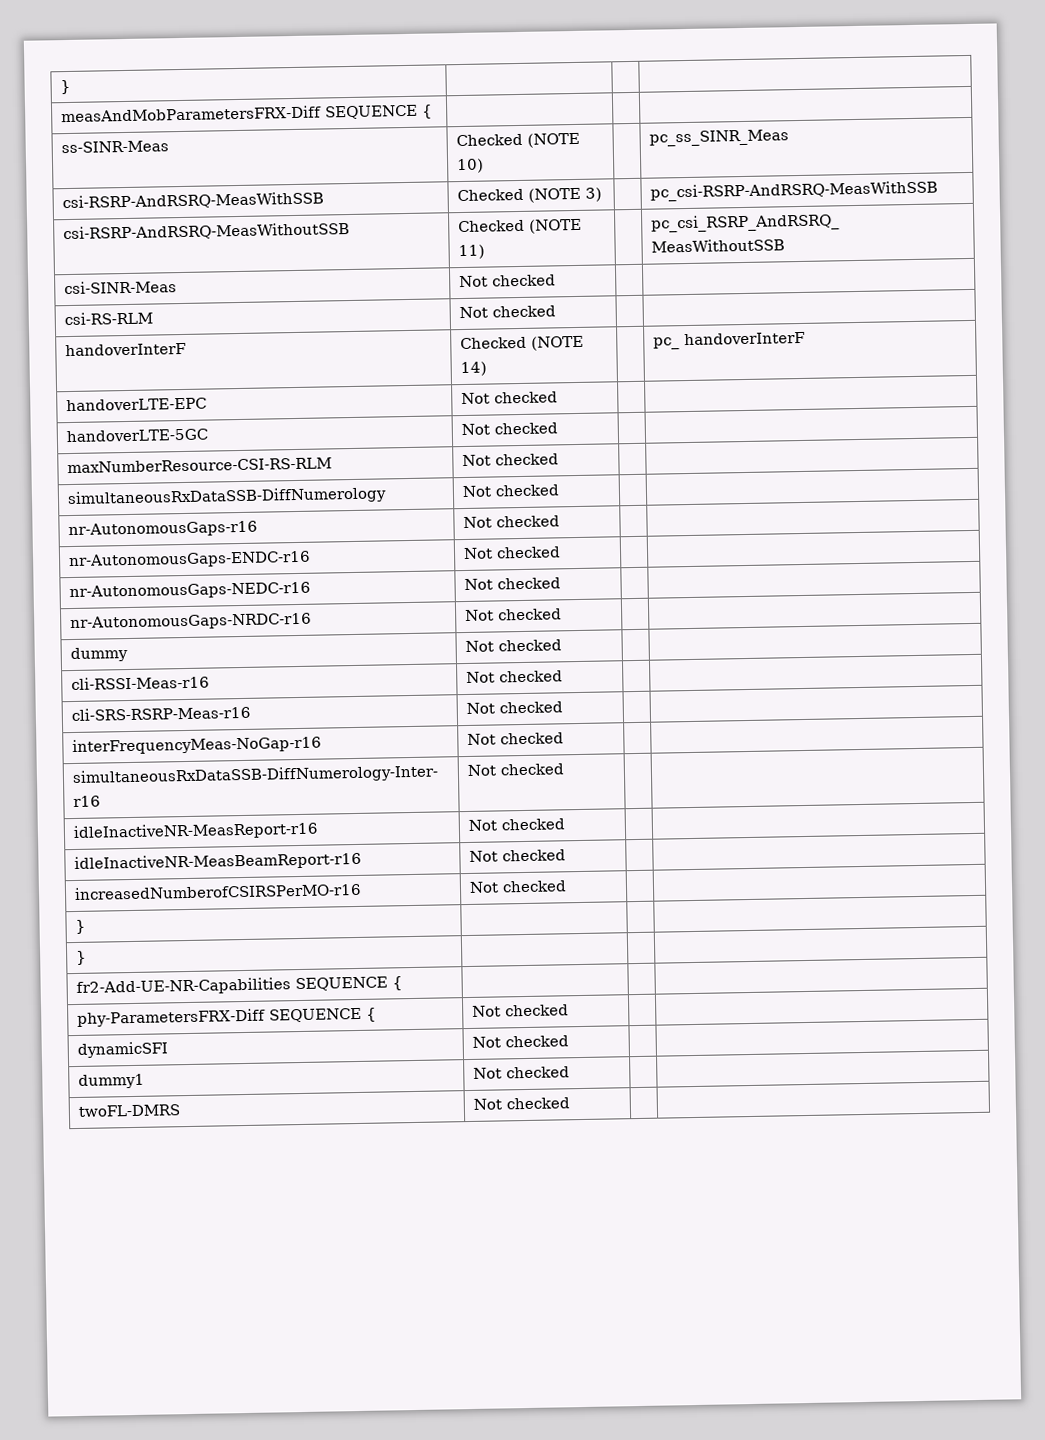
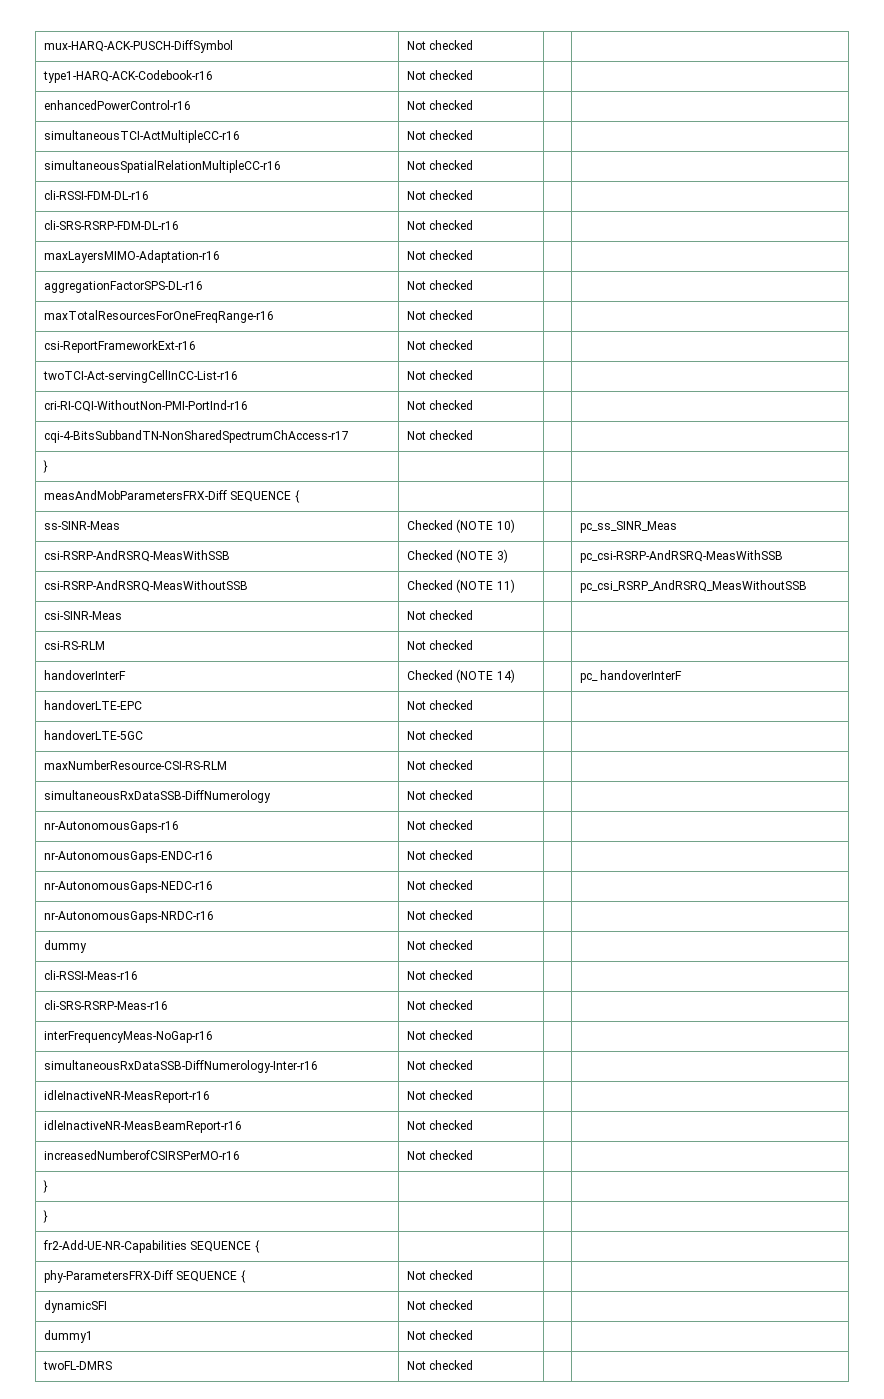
+ mux-HARQ-ACK-PUSCH-DiffSymbol | Not checked | |
+ type1-HARQ-ACK-Codebook-r16 | Not checked | |
+ enhancedPowerControl-r16 | Not checked | |
+ simultaneousTCI-ActMultipleCC-r16 | Not checked | |
+ simultaneousSpatialRelationMultipleCC-r16 | Not checked | |
+ cli-RSSI-FDM-DL-r16 | Not checked | |
+ cli-SRS-RSRP-FDM-DL-r16 | Not checked | |
+ maxLayersMIMO-Adaptation-r16 | Not checked | |
+ aggregationFactorSPS-DL-r16 | Not checked | |
+ maxTotalResourcesForOneFreqRange-r16 | Not checked | |
+ csi-ReportFrameworkExt-r16 | Not checked | |
+ twoTCI-Act-servingCellInCC-List-r16 | Not checked | |
+ cri-RI-CQI-WithoutNon-PMI-PortInd-r16 | Not checked | |
+ cqi-4-BitsSubbandTN-NonSharedSpectrumChAccess-r17 | Not checked | |

